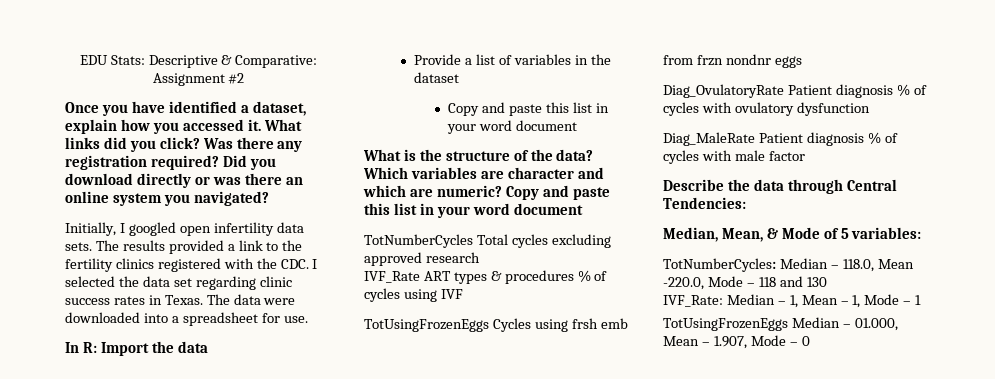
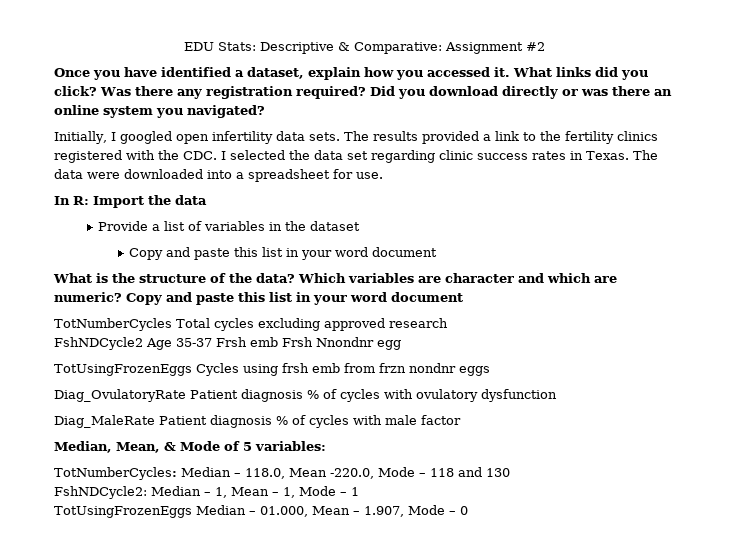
- IVF_Rate ART types & procedures % of cycles using IVF
+ FshNDCycle2 Age 35-37 Frsh emb Frsh Nnondnr egg
- Describe the data through Central Tendencies:
- IVF_Rate: Median – 1, Mean – 1, Mode – 1
+ FshNDCycle2: Median – 1, Mean – 1, Mode – 1

